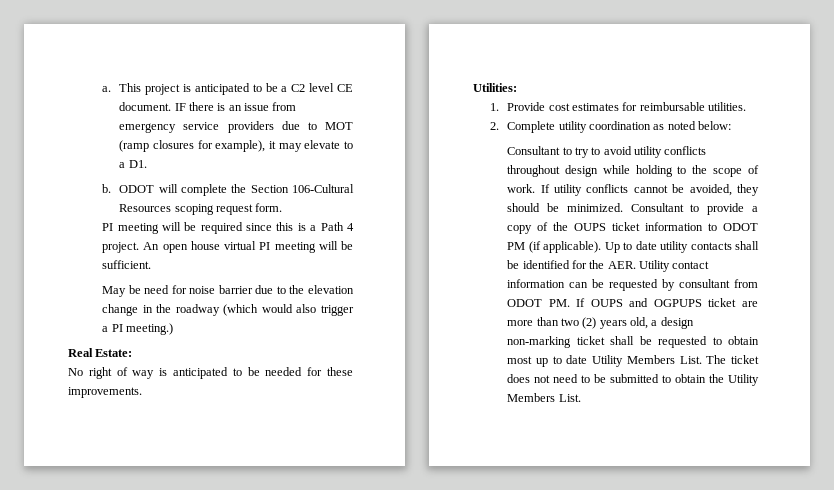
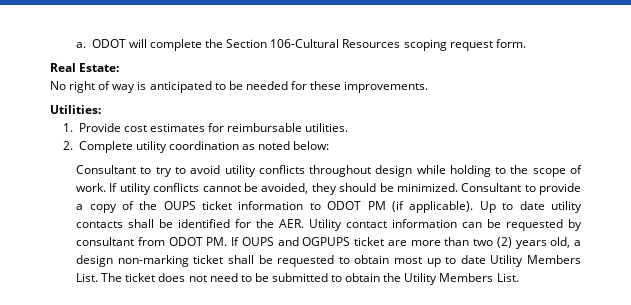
- This project is anticipated to be a C2 level CE document. IF there is an issue from emergency service providers due to MOT (ramp closures for example), it may elevate to a D1.
- b.
- PI meeting will be required since this is a Path 4 project. An open house virtual PI meeting will be sufficient.
- May be need for noise barrier due to the elevation change in the roadway (which would also trigger a PI meeting.)

